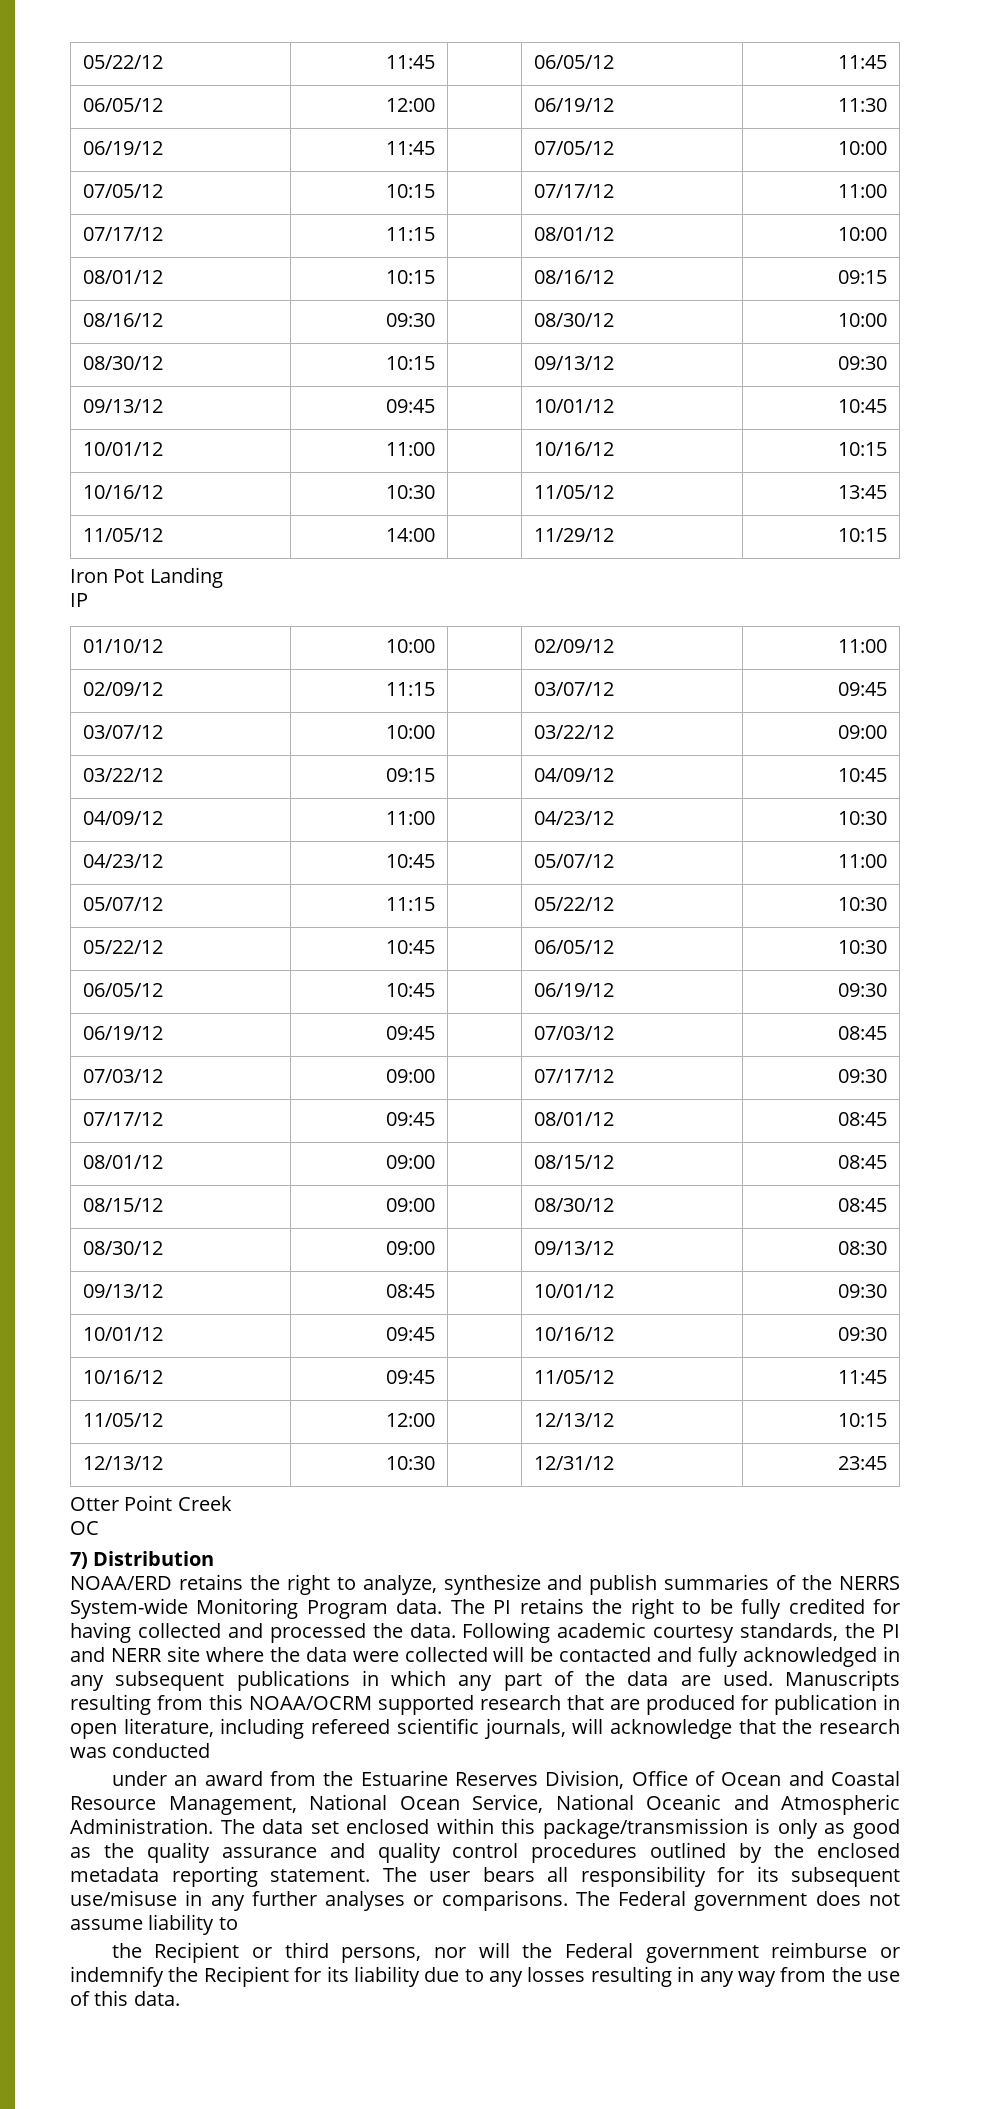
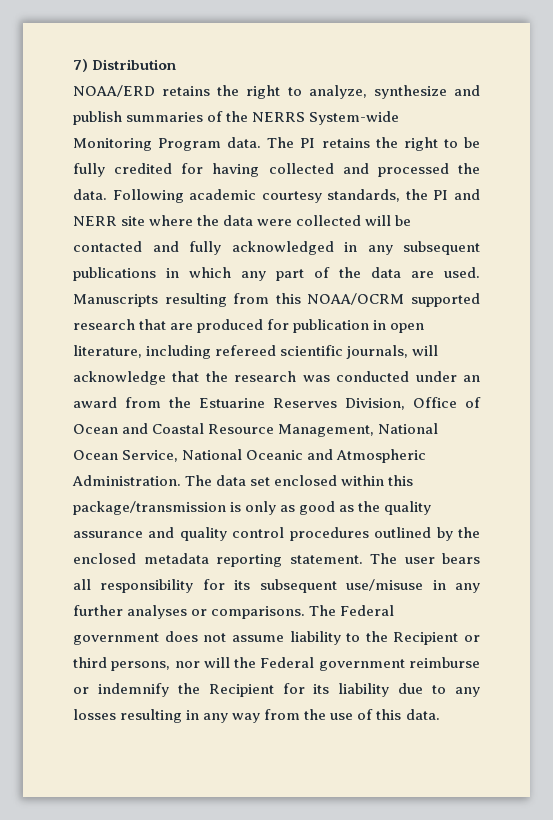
- 05/22/12 | 11:45 | | 06/05/12 | 11:45
- 06/05/12 | 12:00 | | 06/19/12 | 11:30
- 06/19/12 | 11:45 | | 07/05/12 | 10:00
- 07/05/12 | 10:15 | | 07/17/12 | 11:00
- 07/17/12 | 11:15 | | 08/01/12 | 10:00
- 08/01/12 | 10:15 | | 08/16/12 | 09:15
- 08/16/12 | 09:30 | | 08/30/12 | 10:00
- 08/30/12 | 10:15 | | 09/13/12 | 09:30
- 09/13/12 | 09:45 | | 10/01/12 | 10:45
- 10/01/12 | 11:00 | | 10/16/12 | 10:15
- 10/16/12 | 10:30 | | 11/05/12 | 13:45
- 11/05/12 | 14:00 | | 11/29/12 | 10:15
- Iron Pot Landing
- IP
- 01/10/12 | 10:00 | | 02/09/12 | 11:00
- 02/09/12 | 11:15 | | 03/07/12 | 09:45
- 03/07/12 | 10:00 | | 03/22/12 | 09:00
- 03/22/12 | 09:15 | | 04/09/12 | 10:45
- 04/09/12 | 11:00 | | 04/23/12 | 10:30
- 04/23/12 | 10:45 | | 05/07/12 | 11:00
- 05/07/12 | 11:15 | | 05/22/12 | 10:30
- 05/22/12 | 10:45 | | 06/05/12 | 10:30
- 06/05/12 | 10:45 | | 06/19/12 | 09:30
- 06/19/12 | 09:45 | | 07/03/12 | 08:45
- 07/03/12 | 09:00 | | 07/17/12 | 09:30
- 07/17/12 | 09:45 | | 08/01/12 | 08:45
- 08/01/12 | 09:00 | | 08/15/12 | 08:45
- 08/15/12 | 09:00 | | 08/30/12 | 08:45
- 08/30/12 | 09:00 | | 09/13/12 | 08:30
- 09/13/12 | 08:45 | | 10/01/12 | 09:30
- 10/01/12 | 09:45 | | 10/16/12 | 09:30
- 10/16/12 | 09:45 | | 11/05/12 | 11:45
- 11/05/12 | 12:00 | | 12/13/12 | 10:15
- 12/13/12 | 10:30 | | 12/31/12 | 23:45
- Otter Point Creek
- OC
- Manuscripts resulting from this NOAA/OCRM supported research that are produced for publication in open literature, including refereed scientific journals, will acknowledge that the research was conducted
- under an award from the Estuarine Reserves Division, Office of Ocean and Coastal Resource Management, National Ocean Service, National Oceanic and Atmospheric Administration.
+ Manuscripts resulting from this NOAA/OCRM supported research that are produced for publication in open literature, including refereed scientific journals, will acknowledge that the research was conducted under an award from the Estuarine Reserves Division, Office of Ocean and Coastal Resource Management, National Ocean Service, National Oceanic and Atmospheric Administration.
- The Federal government does not assume liability to
- the Recipient or third persons, nor will the Federal government reimburse or indemnify the Recipient for its liability due to any losses resulting in any way from the use of this data.
+ The Federal government does not assume liability to the Recipient or third persons, nor will the Federal government reimburse or indemnify the Recipient for its liability due to any losses resulting in any way from the use of this data.

